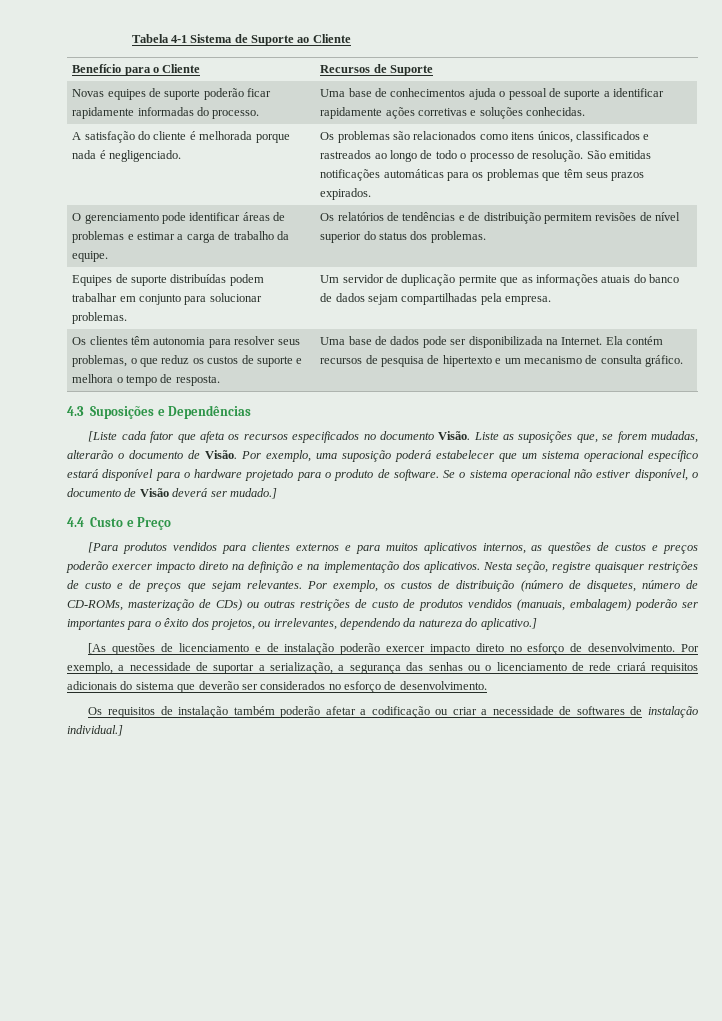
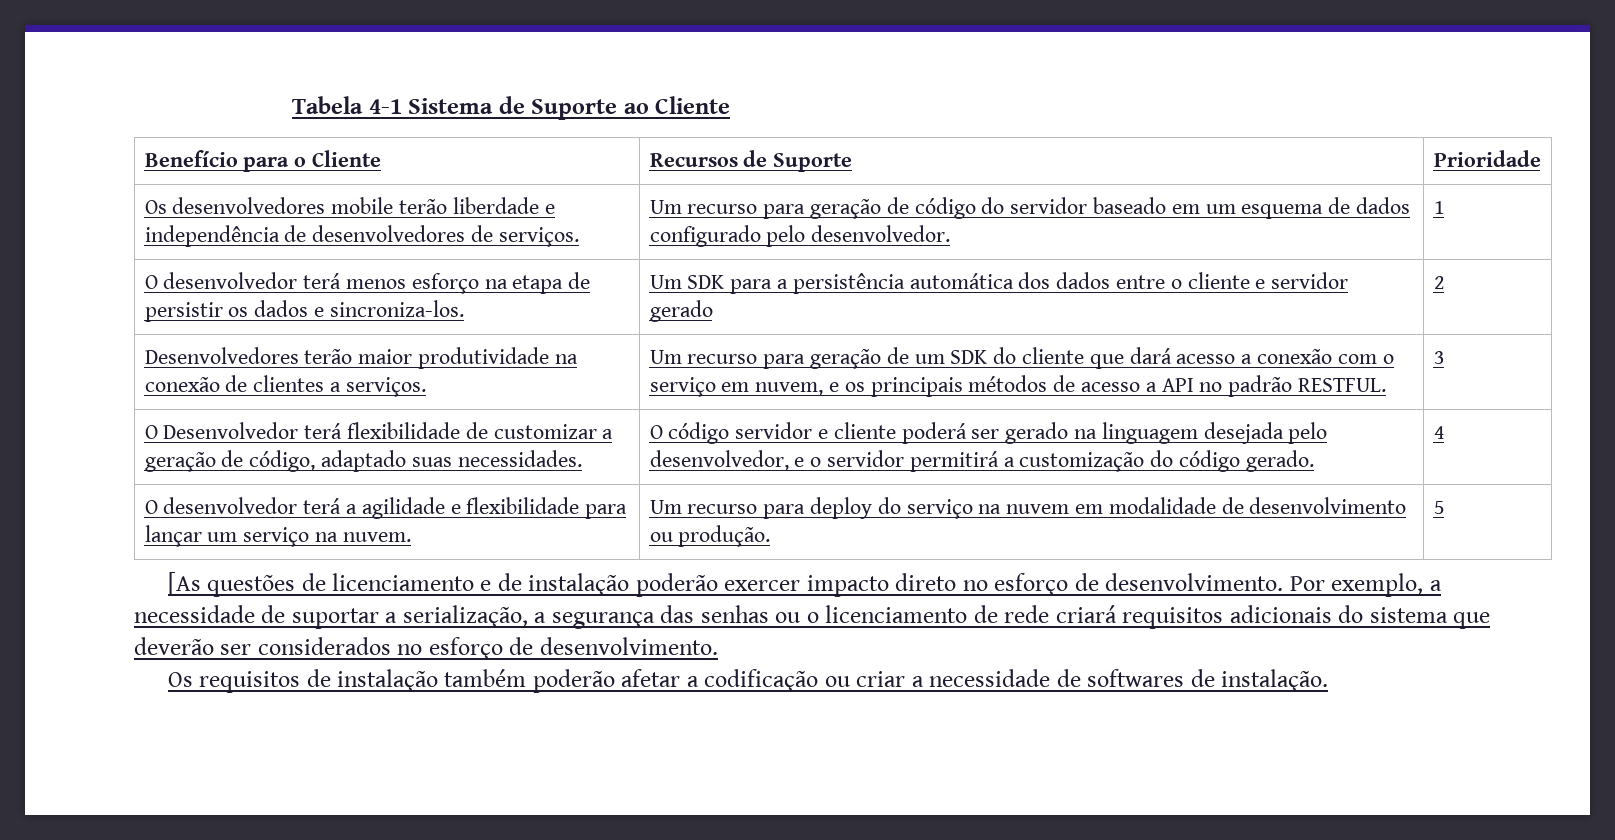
- Benefício para o Cliente | Recursos de Suporte
- Novas equipes de suporte poderão ficar rapidamente informadas do processo. | Uma base de conhecimentos ajuda o pessoal de suporte a identificar rapidamente ações corretivas e soluções conhecidas.
- A satisfação do cliente é melhorada porque nada é negligenciado. | Os problemas são relacionados como itens únicos, classificados e rastreados ao longo de todo o processo de resolução. São emitidas notificações automáticas para os problemas que têm seus prazos expirados.
- O gerenciamento pode identificar áreas de problemas e estimar a carga de trabalho da equipe. | Os relatórios de tendências e de distribuição permitem revisões de nível superior do status dos problemas.
- Equipes de suporte distribuídas podem trabalhar em conjunto para solucionar problemas. | Um servidor de duplicação permite que as informações atuais do banco de dados sejam compartilhadas pela empresa.
- Os clientes têm autonomia para resolver seus problemas, o que reduz os custos de suporte e melhora o tempo de resposta. | Uma base de dados pode ser disponibilizada na Internet. Ela contém recursos de pesquisa de hipertexto e um mecanismo de consulta gráfico.
- 4.3 Suposições e Dependências
- [Liste cada fator que afeta os recursos especificados no documento Visão. Liste as suposições que, se forem mudadas, alterarão o documento de Visão. Por exemplo, uma suposição poderá estabelecer que um sistema operacional específico estará disponível para o hardware projetado para o produto de software. Se o sistema operacional não estiver disponível, o documento de Visão deverá ser mudado.]
- 4.4 Custo e Preço
- [Para produtos vendidos para clientes externos e para muitos aplicativos internos, as questões de custos e preços poderão exercer impacto direto na definição e na implementação dos aplicativos. Nesta seção, registre quaisquer restrições de custo e de preços que sejam relevantes. Por exemplo, os custos de distribuição (número de disquetes, número de CD-ROMs, masterização de CDs) ou outras restrições de custo de produtos vendidos (manuais, embalagem) poderão ser importantes para o êxito dos projetos, ou irrelevantes, dependendo da natureza do aplicativo.]
+ Benefício para o Cliente | Recursos de Suporte | Prioridade
+ Os desenvolvedores mobile terão liberdade e independência de desenvolvedores de serviços. | Um recurso para geração de código do servidor baseado em um esquema de dados configurado pelo desenvolvedor. | 1
+ O desenvolvedor terá menos esforço na etapa de persistir os dados e sincroniza-los. | Um SDK para a persistência automática dos dados entre o cliente e servidor gerado | 2
+ Desenvolvedores terão maior produtividade na conexão de clientes a serviços. | Um recurso para geração de um SDK do cliente que dará acesso a conexão com o serviço em nuvem, e os principais métodos de acesso a API no padrão RESTFUL. | 3
+ O Desenvolvedor terá flexibilidade de customizar a geração de código, adaptado suas necessidades. | O código servidor e cliente poderá ser gerado na linguagem desejada pelo desenvolvedor, e o servidor permitirá a customização do código gerado. | 4
+ O desenvolvedor terá a agilidade e flexibilidade para lançar um serviço na nuvem. | Um recurso para deploy do serviço na nuvem em modalidade de desenvolvimento ou produção. | 5
- Os requisitos de instalação também poderão afetar a codificação ou criar a necessidade de softwares de instalação individual.]
+ Os requisitos de instalação também poderão afetar a codificação ou criar a necessidade de softwares de instalação.

